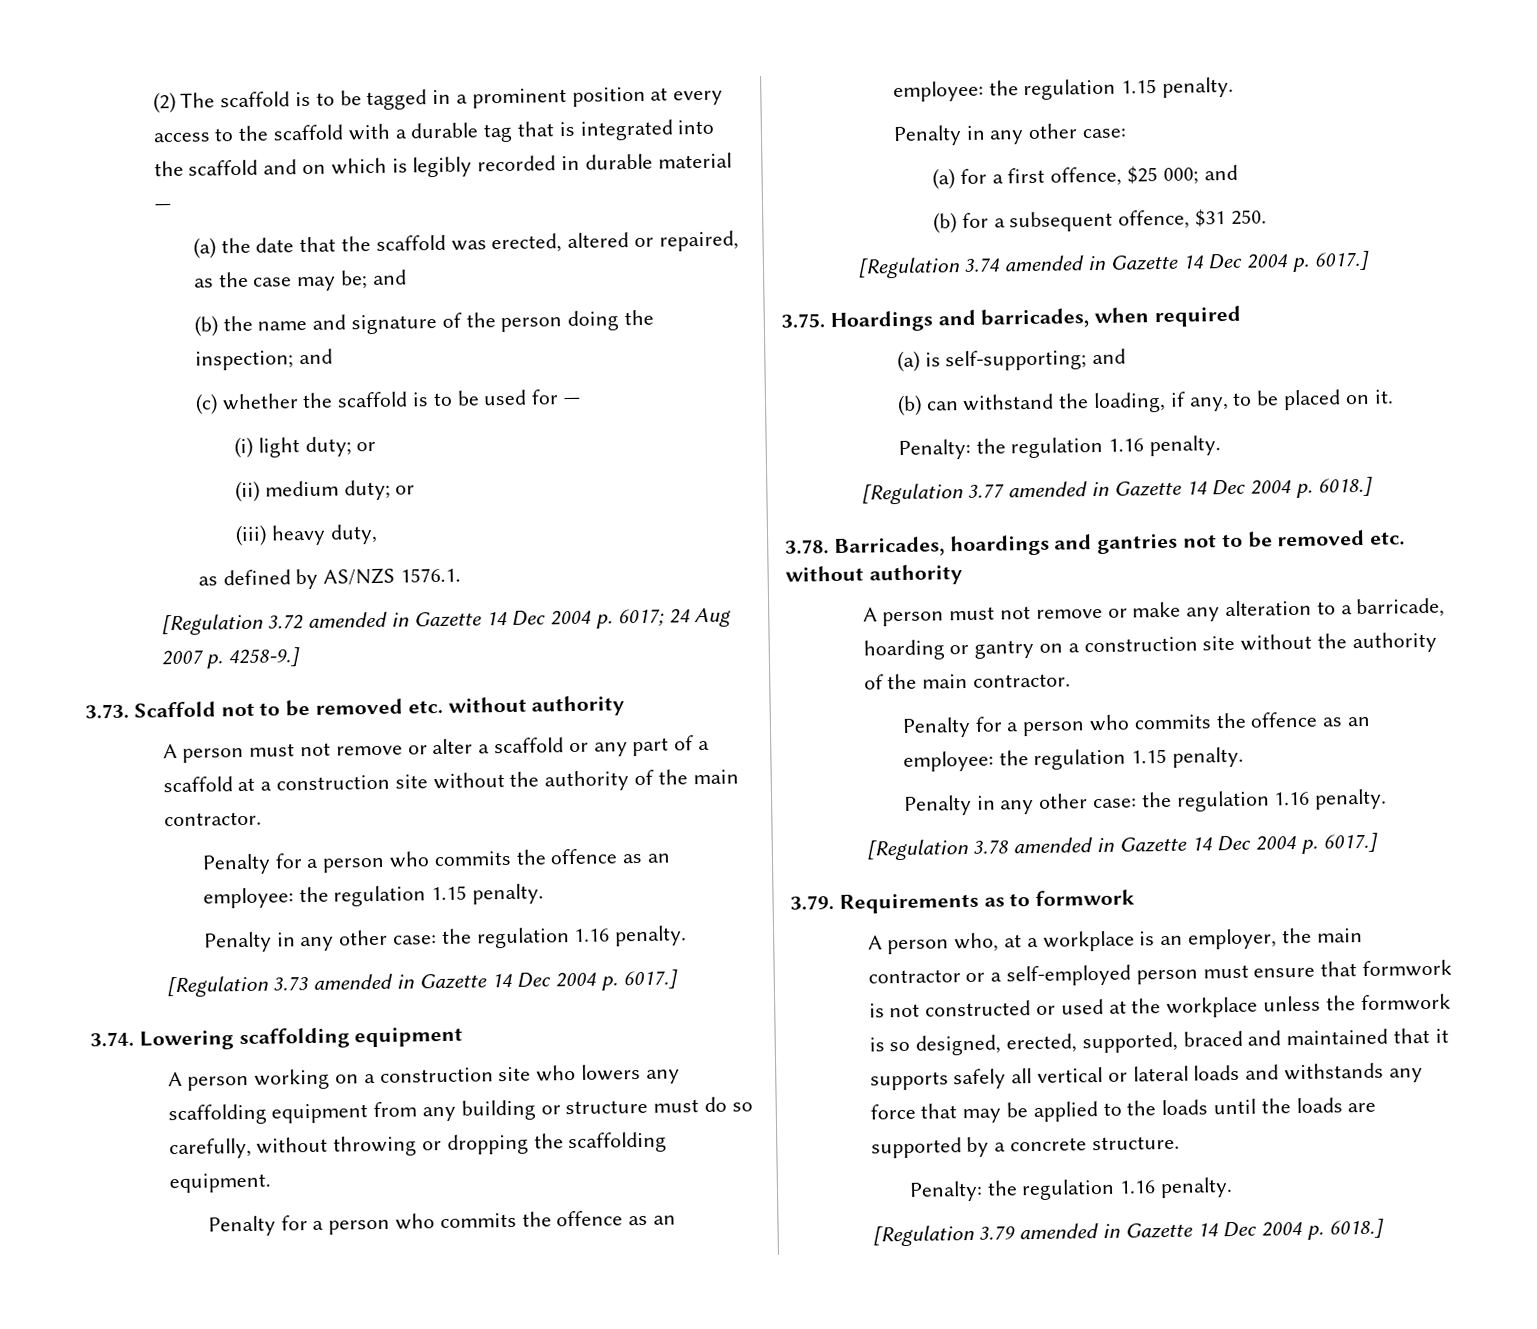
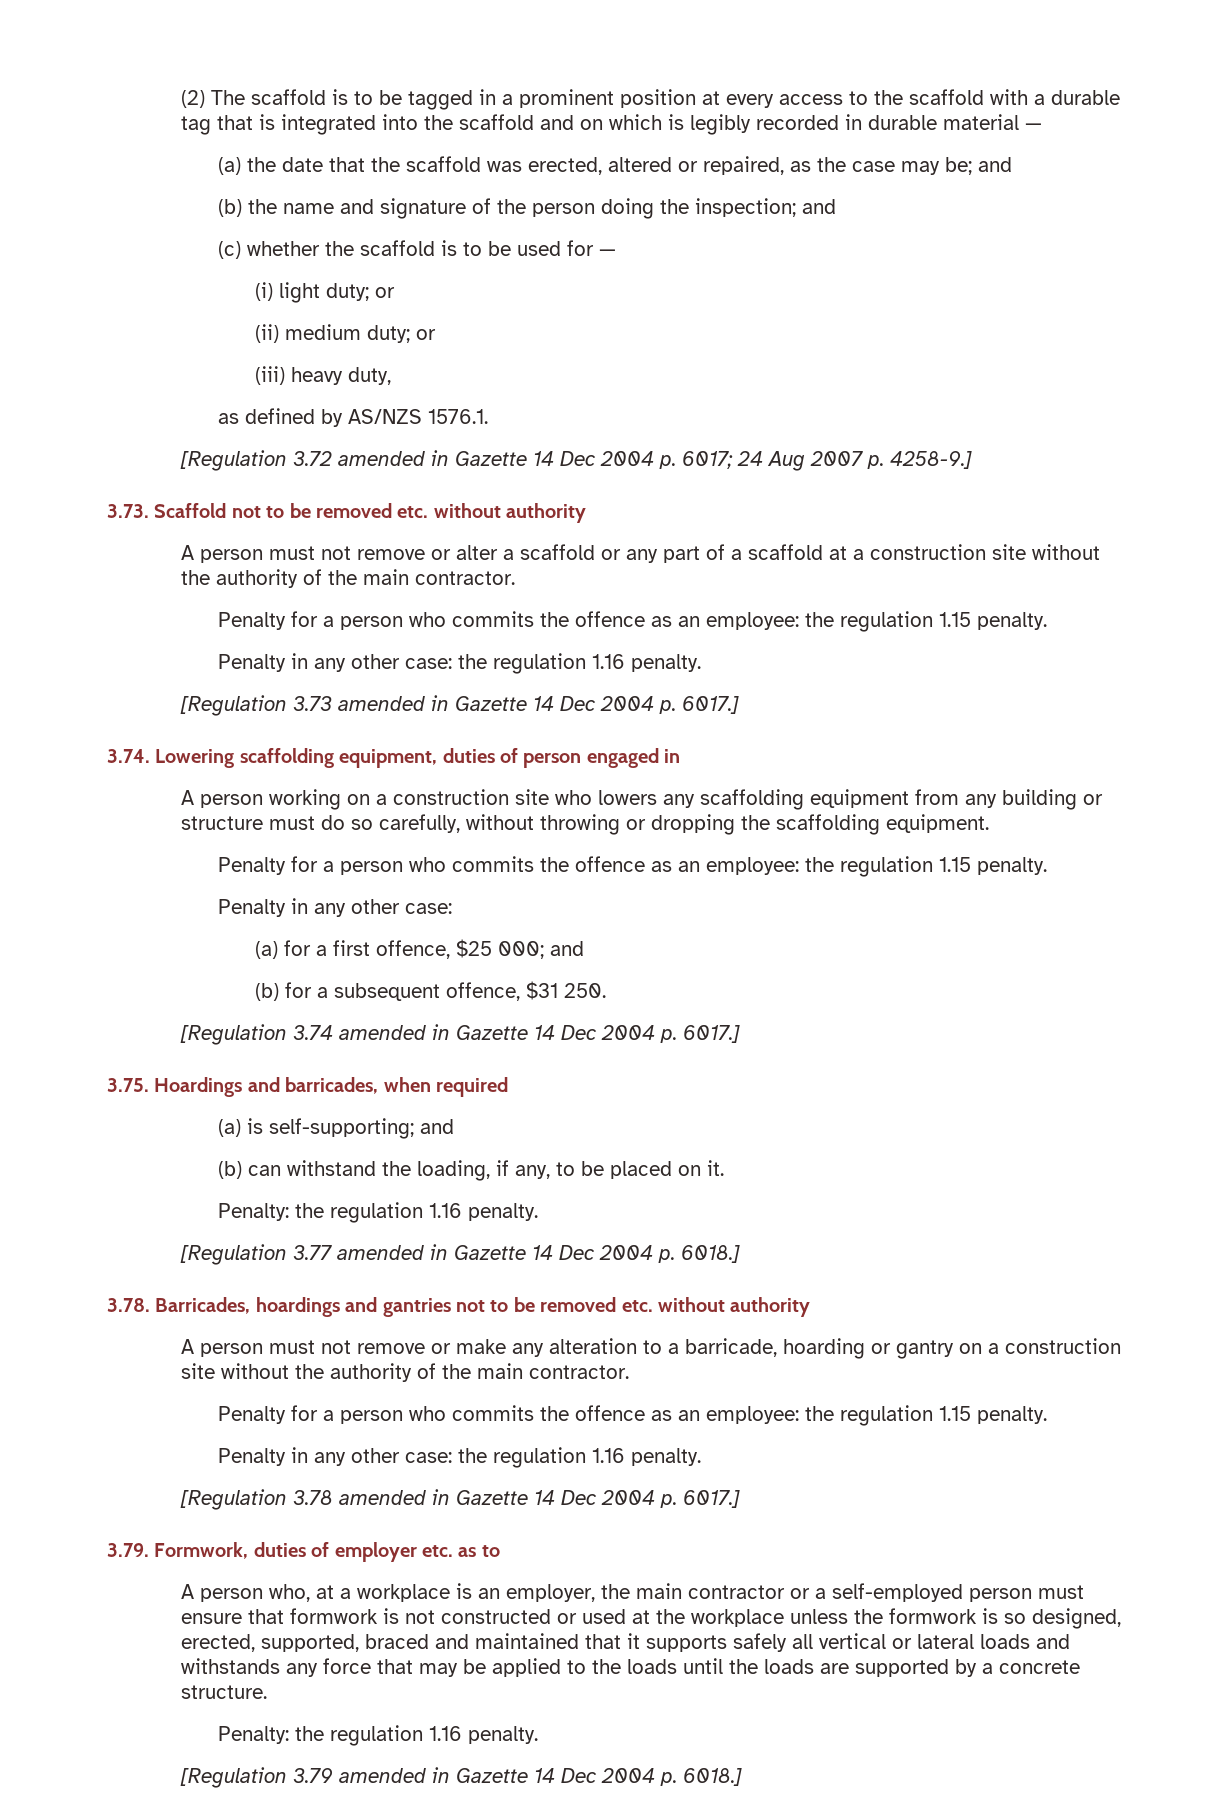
- 3.74. Lowering scaffolding equipment
+ 3.74. Lowering scaffolding equipment, duties of person engaged in
- 3.79. Requirements as to formwork
+ 3.79. Formwork, duties of employer etc. as to

